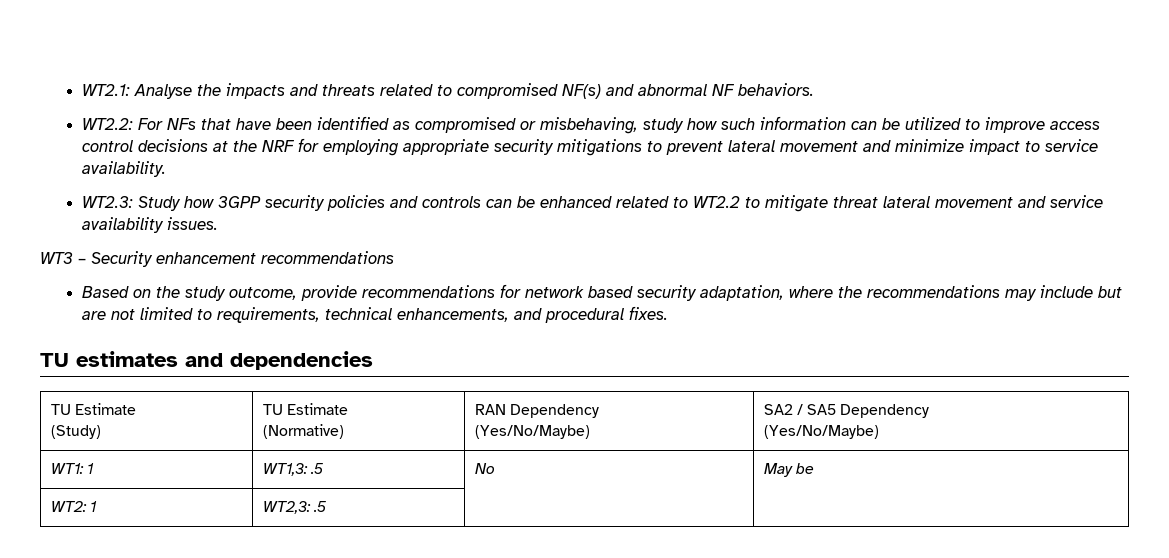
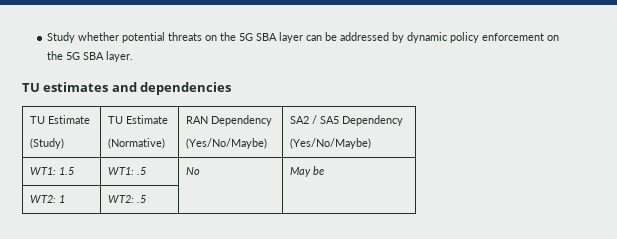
- WT2.1: Analyse the impacts and threats related to compromised NF(s) and abnormal NF behaviors.
- WT2.2: For NFs that have been identified as compromised or misbehaving, study how such information can be utilized to improve access control decisions at the NRF for employing appropriate security mitigations to prevent lateral movement and minimize impact to service availability.
- WT2.3: Study how 3GPP security policies and controls can be enhanced related to WT2.2 to mitigate threat lateral movement and service availability issues.
- WT3 – Security enhancement recommendations
- Based on the study outcome, provide recommendations for network based security adaptation, where the recommendations may include but are not limited to requirements, technical enhancements, and procedural fixes.
+ Study whether potential threats on the 5G SBA layer can be addressed by dynamic policy enforcement on the 5G SBA layer.
- WT1: 1 | WT1,3: .5 | No | May be
+ WT1: 1.5 | WT1: .5 | No | May be
- WT2: 1 | WT2,3: .5 | |
+ WT2: 1 | WT2: .5 | |

